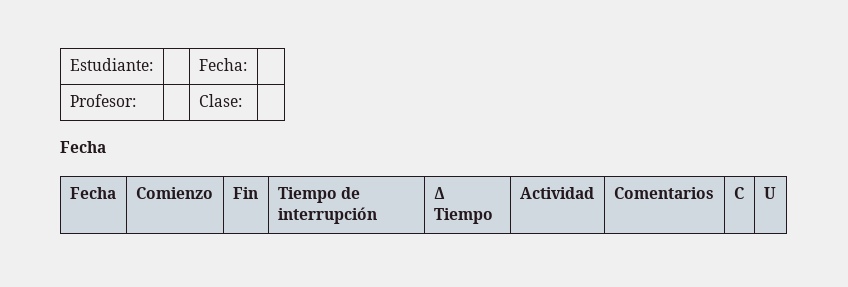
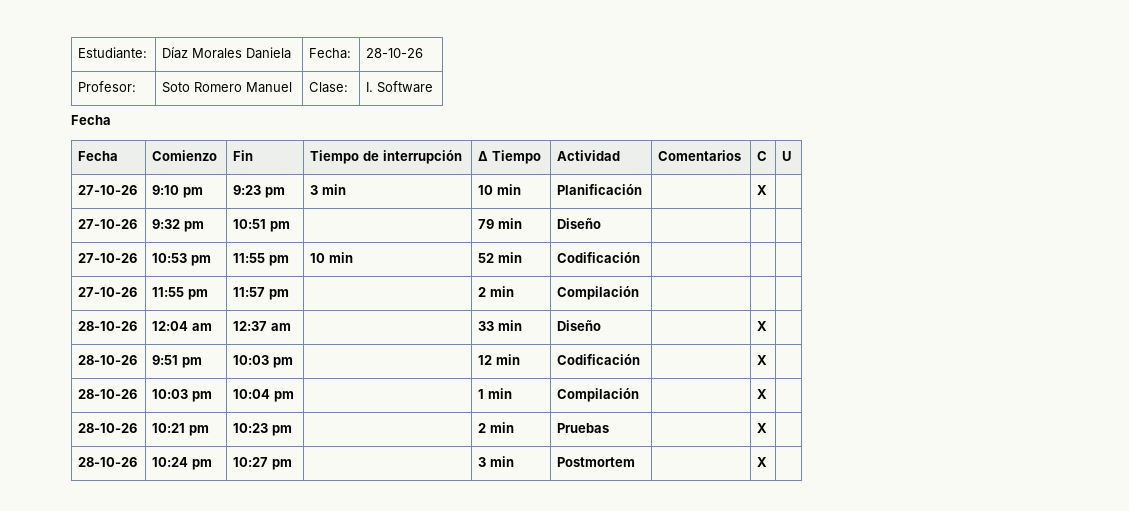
- Estudiante: | | Fecha: |
+ Estudiante: | Díaz Morales Daniela | Fecha: | 28-10-26
- Profesor: | | Clase: |
+ Profesor: | Soto Romero Manuel | Clase: | I. Software
+ 27-10-26 | 9:10 pm | 9:23 pm | 3 min | 10 min | Planificación | | X |
+ 27-10-26 | 9:32 pm | 10:51 pm | | 79 min | Diseño | | |
+ 27-10-26 | 10:53 pm | 11:55 pm | 10 min | 52 min | Codificación | | |
+ 27-10-26 | 11:55 pm | 11:57 pm | | 2 min | Compilación | | |
+ 28-10-26 | 12:04 am | 12:37 am | | 33 min | Diseño | | X |
+ 28-10-26 | 9:51 pm | 10:03 pm | | 12 min | Codificación | | X |
+ 28-10-26 | 10:03 pm | 10:04 pm | | 1 min | Compilación | | X |
+ 28-10-26 | 10:21 pm | 10:23 pm | | 2 min | Pruebas | | X |
+ 28-10-26 | 10:24 pm | 10:27 pm | | 3 min | Postmortem | | X |

